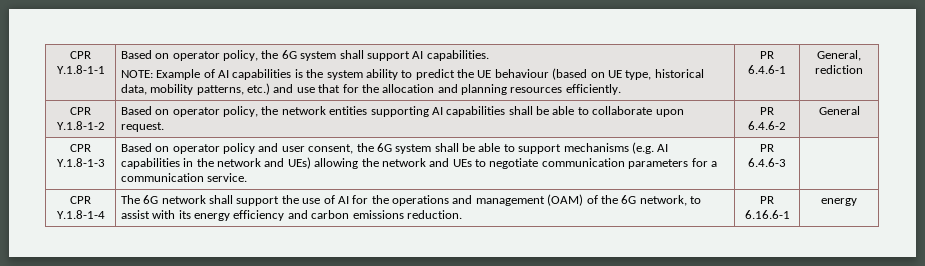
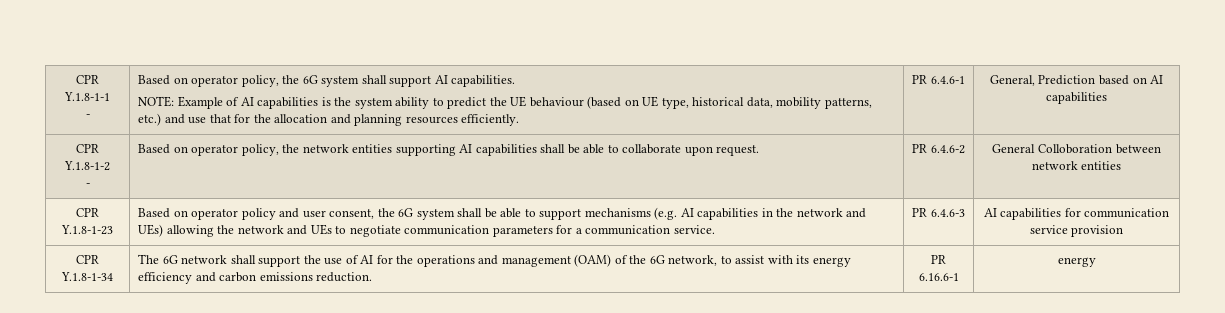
  CPR Y.1.8-1-1
+ -
- General, rediction
+ General, Prediction based on AI capabilities
- CPR Y.1.8-1-2 | Based on operator policy, the network entities supporting AI capabilities shall be able to collaborate upon request. | PR 6.4.6-2 | General
- CPR Y.1.8-1-3
+ CPR Y.1.8-1-2
+ - | Based on operator policy, the network entities supporting AI capabilities shall be able to collaborate upon request. | PR 6.4.6-2 | General Colloboration between network entities
+ CPR Y.1.8-1-23
- CPR Y.1.8-1-4 | The 6G network shall support the use of AI for the operations and management (OAM) of the 6G network, to assist with its energy efficiency and carbon emissions reduction. | PR 6.16.6-1 | energy
+ AI capabilities for communication service provision
+ CPR Y.1.8-1-34 | The 6G network shall support the use of AI for the operations and management (OAM) of the 6G network, to assist with its energy efficiency and carbon emissions reduction. | PR 6.16.6-1 | energy

